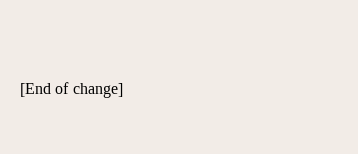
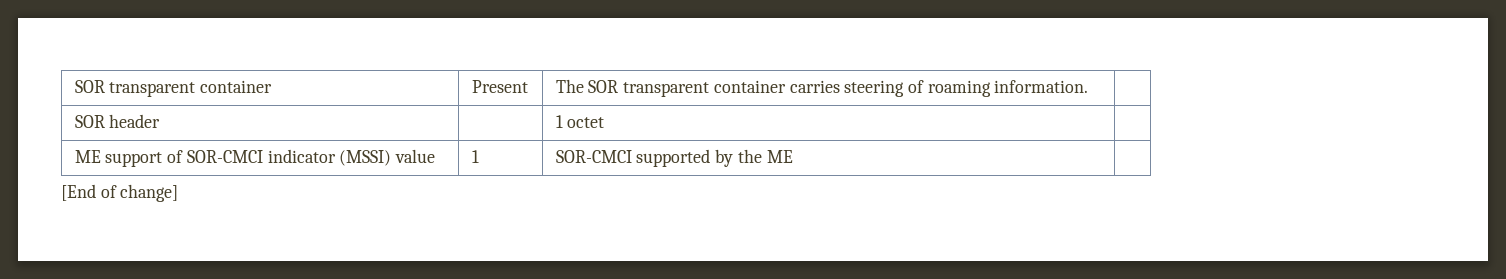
+ SOR transparent container | Present | The SOR transparent container carries steering of roaming information. |
+ SOR header | | 1 octet |
+ ME support of SOR-CMCI indicator (MSSI) value | 1 | SOR-CMCI supported by the ME |

